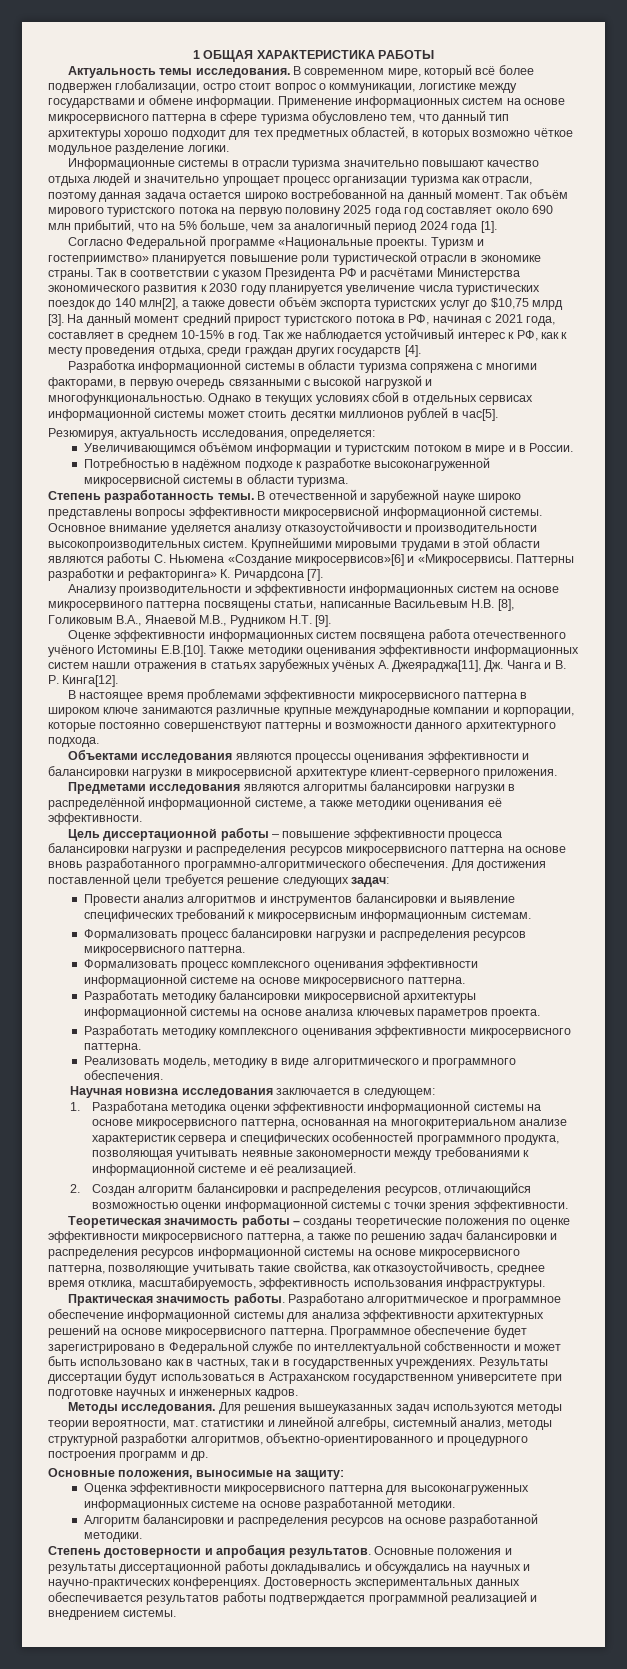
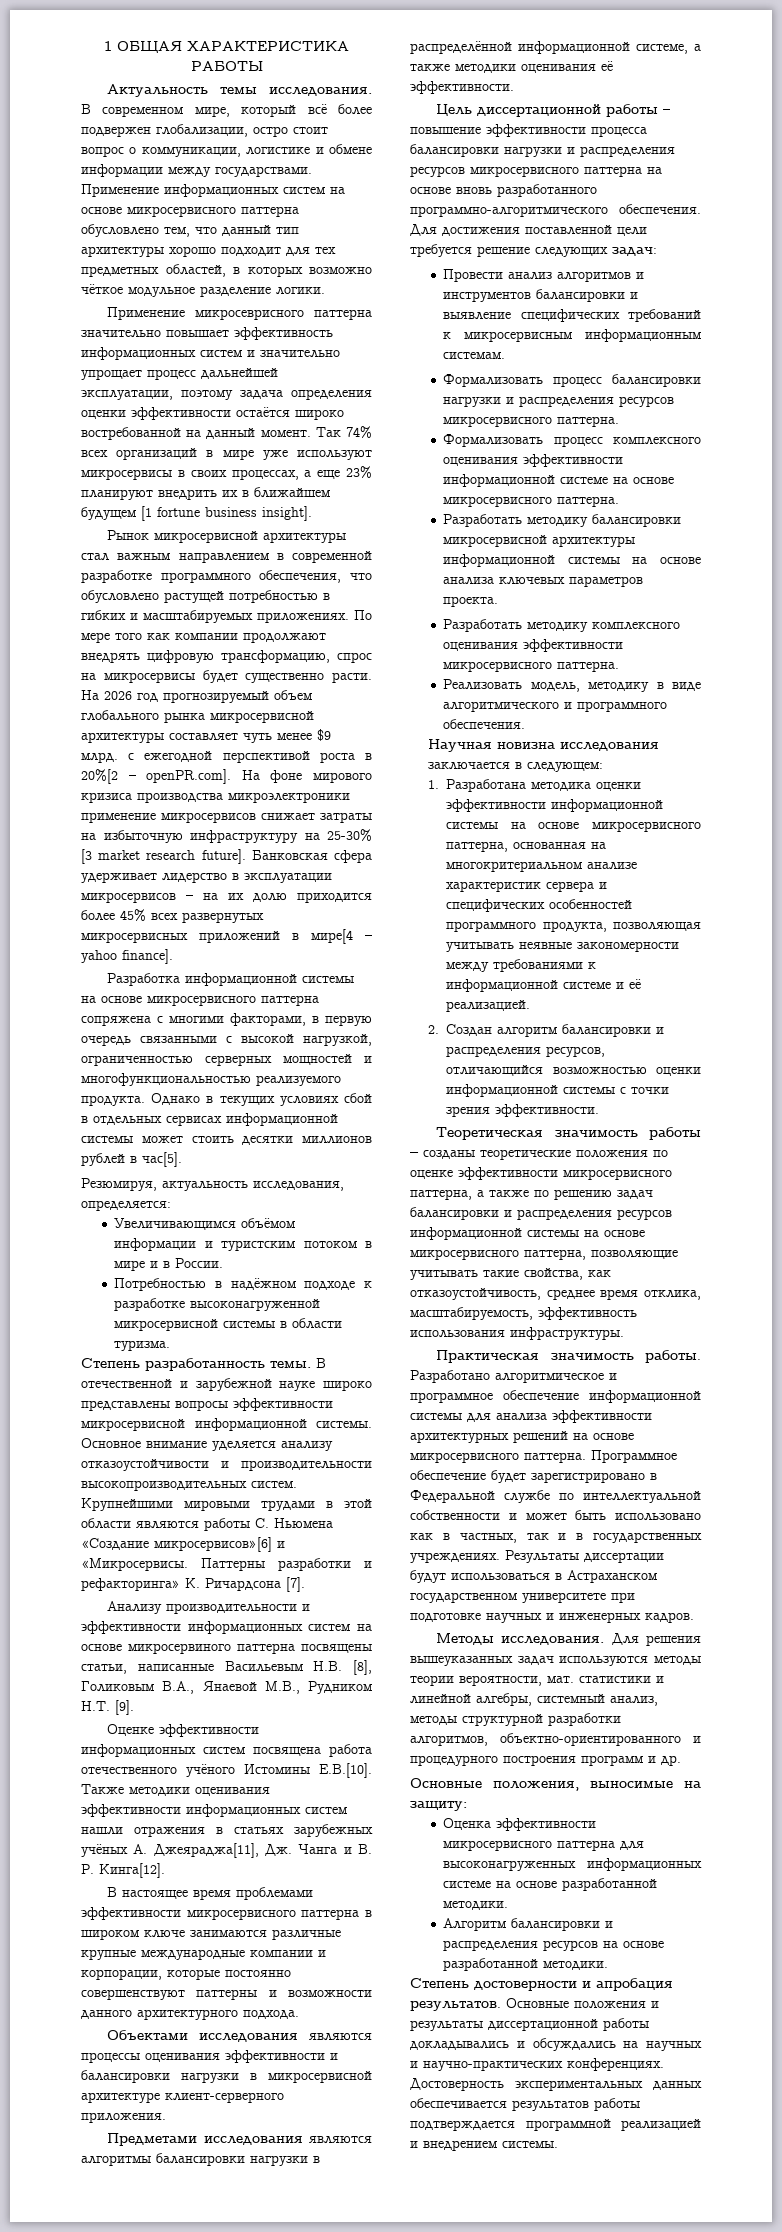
- В современном мире, который всё более подвержен глобализации, остро стоит вопрос о коммуникации, логистике между государствами и обмене информации.
+ В современном мире, который всё более подвержен глобализации, остро стоит вопрос о коммуникации, логистике и обмене информации между государствами.
- Применение информационных систем на основе микросервисного паттерна в сфере туризма обусловлено тем, что данный тип архитектуры хорошо подходит для тех предметных областей, в которых возможно чёткое модульное разделение логики.
+ Применение информационных систем на основе микросервисного паттерна обусловлено тем, что данный тип архитектуры хорошо подходит для тех предметных областей, в которых возможно чёткое модульное разделение логики.
- Информационные системы в отрасли туризма значительно повышают качество отдыха людей и значительно упрощает процесс организации туризма как отрасли, поэтому данная задача остается широко востребованной на данный момент.
+ Применение микросеврисного паттерна значительно повышает эффективность информационных систем и значительно упрощает процесс дальнейшей эксплуатации, поэтому задача определения оценки эффективности остаётся широко востребованной на данный момент.
- Так объём мирового туристского потока на первую половину 2025 года год составляет около 690 млн прибытий, что на 5% больше, чем за аналогичный период 2024 года [1].
- Согласно Федеральной программе «Национальные проекты. Туризм и гостеприимство» планируется повышение роли туристической отрасли в экономике страны. Так в соответствии с указом Президента РФ и расчётами Министерства экономического развития к 2030 году планируется увеличение числа туристических поездок до 140 млн[2], а также довести объём экспорта туристских услуг до $10,75 млрд [3]. На данный момент средний прирост туристского потока в РФ, начиная с 2021 года, составляет в среднем 10-15% в год. Так же наблюдается устойчивый интерес к РФ, как к месту проведения отдыха, среди граждан других государств [4].
+ Так 74% всех организаций в мире уже используют микросервисы в своих процессах, а еще 23% планируют внедрить их в ближайшем будущем [1 fortune business insight].
+ Рынок микросервисной архитектуры стал важным направлением в современной разработке программного обеспечения, что обусловлено растущей потребностью в гибких и масштабируемых приложениях. По мере того как компании продолжают внедрять цифровую трансформацию, спрос на микросервисы будет существенно расти. На 2026 год прогнозируемый объем глобального рынка микросервисной архитектуры составляет чуть менее $9 млрд. с ежегодной перспективой роста в 20%[2 – openPR.com]. На фоне мирового кризиса производства микроэлектроники применение микросервисов снижает затраты на избыточную инфраструктуру на 25-30% [3 market research future]. Банковская сфера удерживает лидерство в эксплуатации микросервисов – на их долю приходится более 45% всех развернутых микросервисных приложений в мире[4 – yahoo finance].
- Разработка информационной системы в области туризма сопряжена с многими факторами, в первую очередь связанными с высокой нагрузкой и многофункциональностью.
+ Разработка информационной системы на основе микросервисного паттерна сопряжена с многими факторами, в первую очередь связанными с высокой нагрузкой, ограниченностью серверных мощностей и многофункциональностью реализуемого продукта.

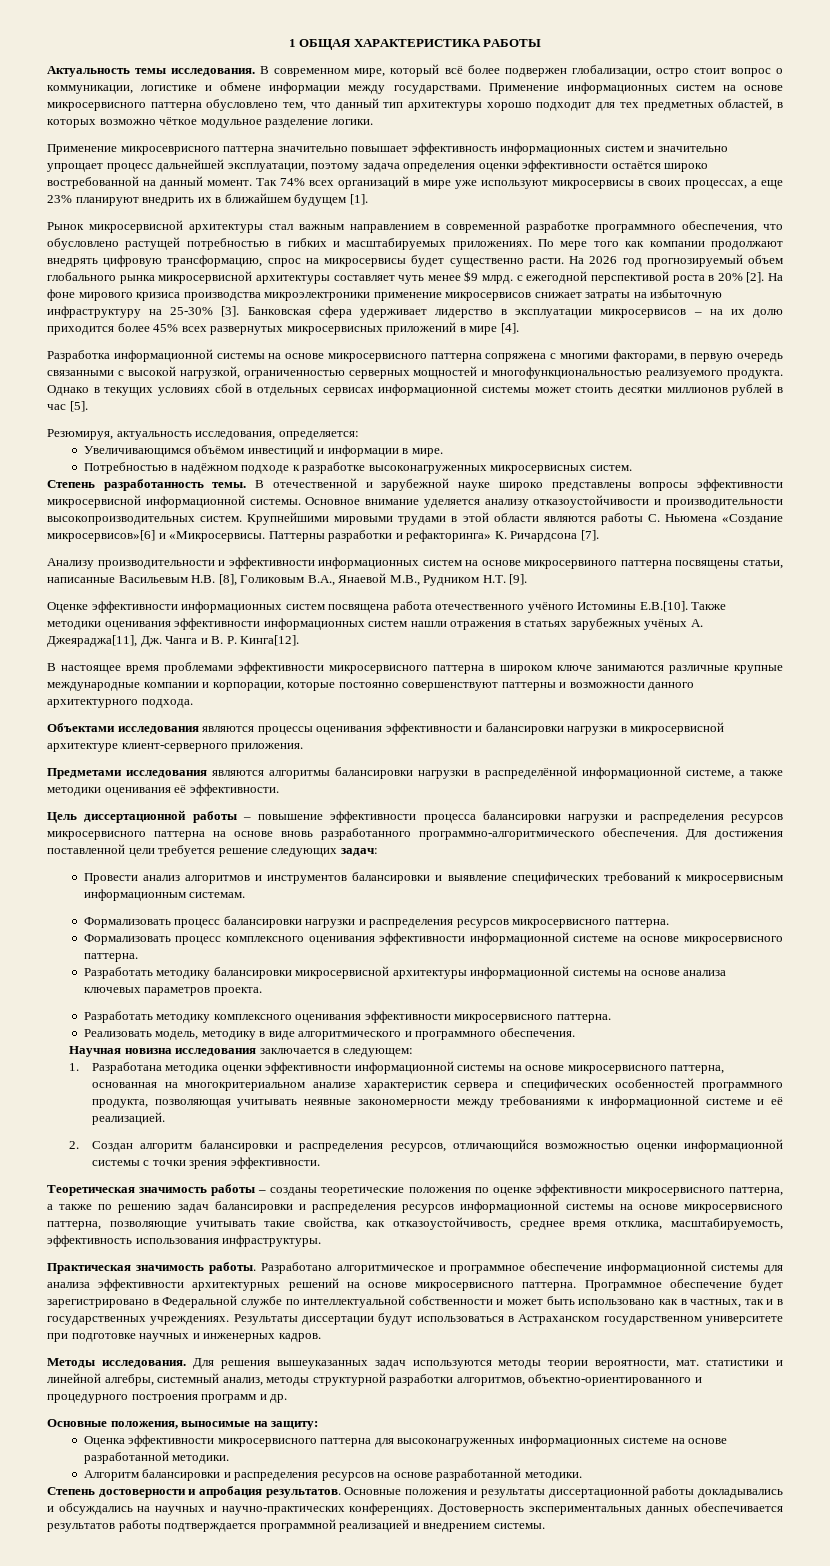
- Так 74% всех организаций в мире уже используют микросервисы в своих процессах, а еще 23% планируют внедрить их в ближайшем будущем [1 fortune business insight].
+ Так 74% всех организаций в мире уже используют микросервисы в своих процессах, а еще 23% планируют внедрить их в ближайшем будущем [1].
- На 2026 год прогнозируемый объем глобального рынка микросервисной архитектуры составляет чуть менее $9 млрд. с ежегодной перспективой роста в 20%[2 – openPR.com]. На фоне мирового кризиса производства микроэлектроники применение микросервисов снижает затраты на избыточную инфраструктуру на 25-30% [3 market research future].
+ На 2026 год прогнозируемый объем глобального рынка микросервисной архитектуры составляет чуть менее $9 млрд. с ежегодной перспективой роста в 20% [2]. На фоне мирового кризиса производства микроэлектроники применение микросервисов снижает затраты на избыточную инфраструктуру на 25-30% [3].
- Банковская сфера удерживает лидерство в эксплуатации микросервисов – на их долю приходится более 45% всех развернутых микросервисных приложений в мире[4 – yahoo finance].
+ Банковская сфера удерживает лидерство в эксплуатации микросервисов – на их долю приходится более 45% всех развернутых микросервисных приложений в мире [4].
- Однако в текущих условиях сбой в отдельных сервисах информационной системы может стоить десятки миллионов рублей в час[5].
+ Однако в текущих условиях сбой в отдельных сервисах информационной системы может стоить десятки миллионов рублей в час [5].
- Увеличивающимся объёмом информации и туристским потоком в мире и в России.
+ Увеличивающимся объёмом инвестиций и информации в мире.
- Потребностью в надёжном подходе к разработке высоконагруженной микросервисной системы в области туризма.
+ Потребностью в надёжном подходе к разработке высоконагруженных микросервисных систем.

